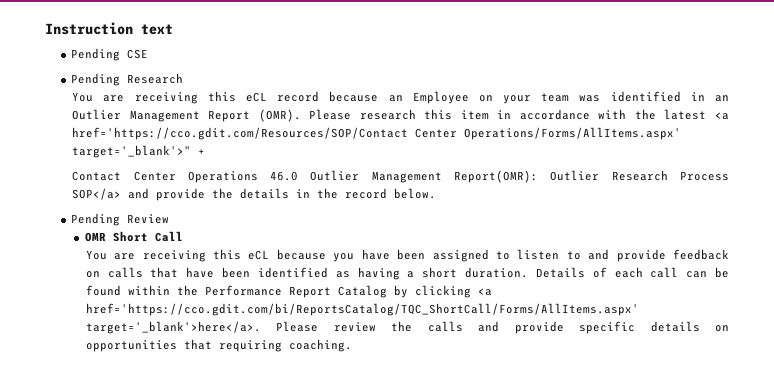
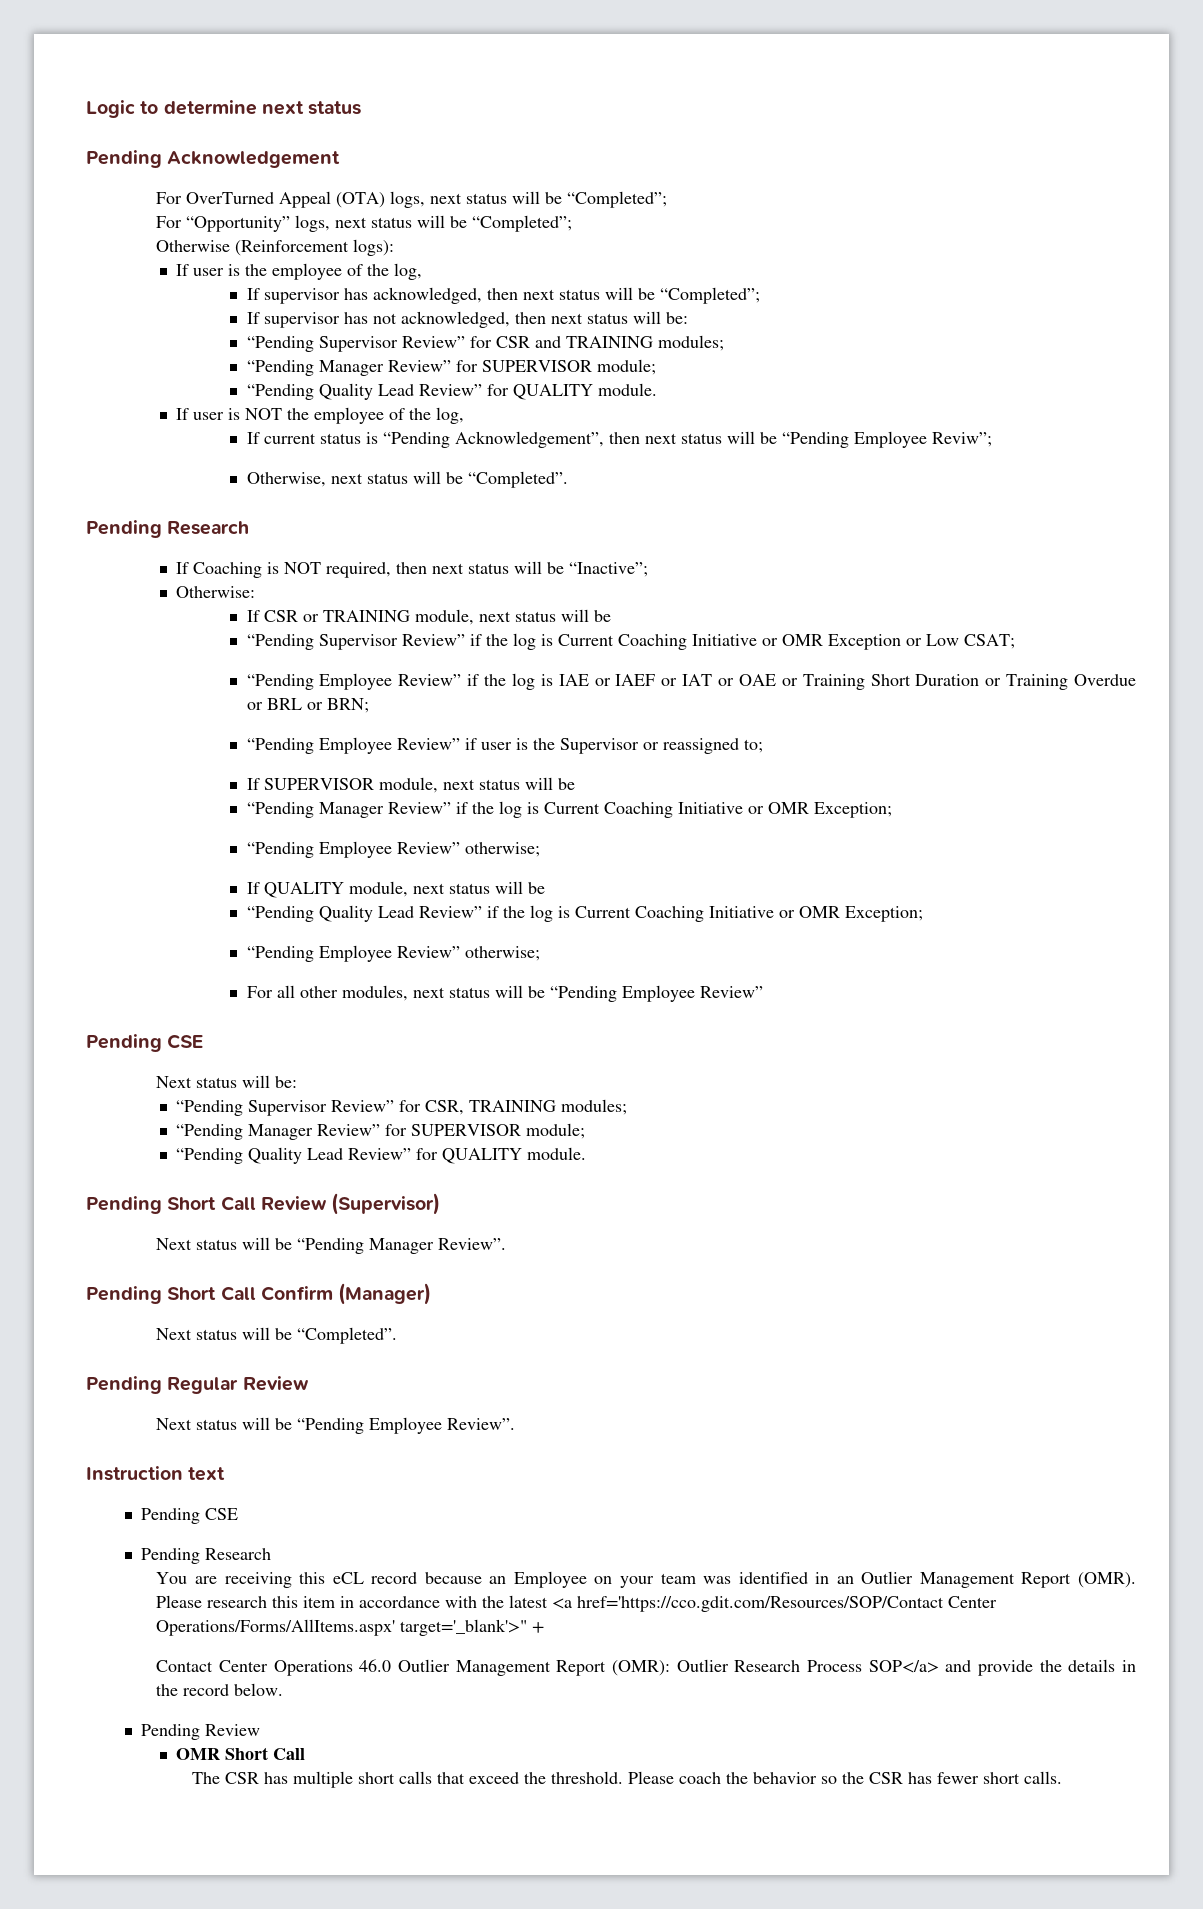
+ Logic to determine next status
+ Pending Acknowledgement
+ For OverTurned Appeal (OTA) logs, next status will be “Completed”;
+ For “Opportunity” logs, next status will be “Completed”;
+ Otherwise (Reinforcement logs):
+ If user is the employee of the log,
+ If supervisor has acknowledged, then next status will be “Completed”;
+ If supervisor has not acknowledged, then next status will be:
+ “Pending Supervisor Review” for CSR and TRAINING modules;
+ “Pending Manager Review” for SUPERVISOR module;
+ “Pending Quality Lead Review” for QUALITY module.
+ If user is NOT the employee of the log,
+ If current status is “Pending Acknowledgement”, then next status will be “Pending Employee Reviw”;
+ Otherwise, next status will be “Completed”.
+ Pending Research
+ If Coaching is NOT required, then next status will be “Inactive”;
+ Otherwise:
+ If CSR or TRAINING module, next status will be
+ “Pending Supervisor Review” if the log is Current Coaching Initiative or OMR Exception or Low CSAT;
+ “Pending Employee Review” if the log is IAE or IAEF or IAT or OAE or Training Short Duration or Training Overdue or BRL or BRN;
+ “Pending Employee Review” if user is the Supervisor or reassigned to;
+ If SUPERVISOR module, next status will be
+ “Pending Manager Review” if the log is Current Coaching Initiative or OMR Exception;
+ “Pending Employee Review” otherwise;
+ If QUALITY module, next status will be
+ “Pending Quality Lead Review” if the log is Current Coaching Initiative or OMR Exception;
+ “Pending Employee Review” otherwise;
+ For all other modules, next status will be “Pending Employee Review”
+ Pending CSE
+ Next status will be:
+ “Pending Supervisor Review” for CSR, TRAINING modules;
+ “Pending Manager Review” for SUPERVISOR module;
+ “Pending Quality Lead Review” for QUALITY module.
+ Pending Short Call Review (Supervisor)
+ Next status will be “Pending Manager Review”.
+ Pending Short Call Confirm (Manager)
+ Next status will be “Completed”.
+ Pending Regular Review
+ Next status will be “Pending Employee Review”.
- Contact Center Operations 46.0 Outlier Management Report(OMR): Outlier Research Process SOP</a> and provide the details in the record below.
+ Contact Center Operations 46.0 Outlier Management Report (OMR): Outlier Research Process SOP</a> and provide the details in the record below.
- You are receiving this eCL because you have been assigned to listen to and provide feedback on calls that have been identified as having a short duration. Details of each call can be found within the Performance Report Catalog by clicking <a href='https://cco.gdit.com/bi/ReportsCatalog/TQC_ShortCall/Forms/AllItems.aspx' target='_blank'>here</a>. Please review the calls and provide specific details on opportunities that requiring coaching.
+ The CSR has multiple short calls that exceed the threshold. Please coach the behavior so the CSR has fewer short calls.

